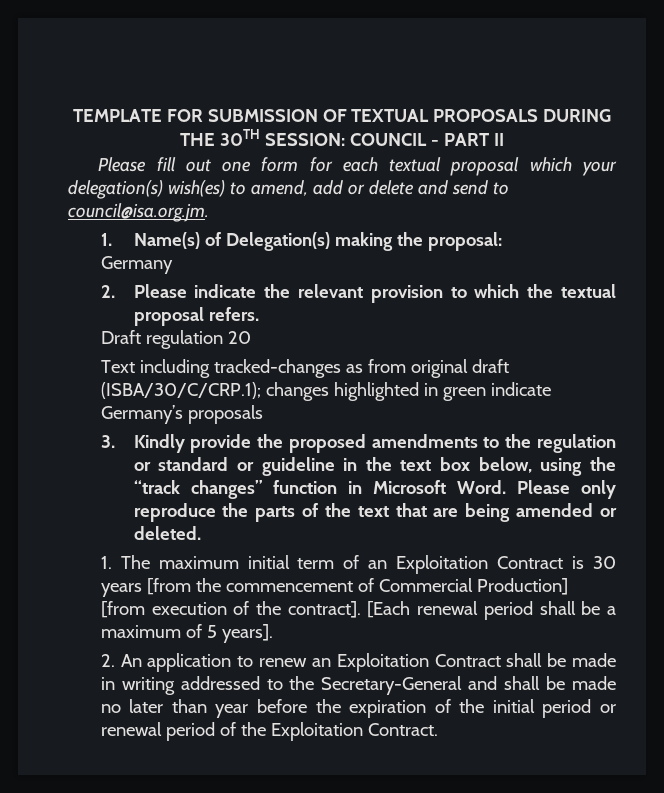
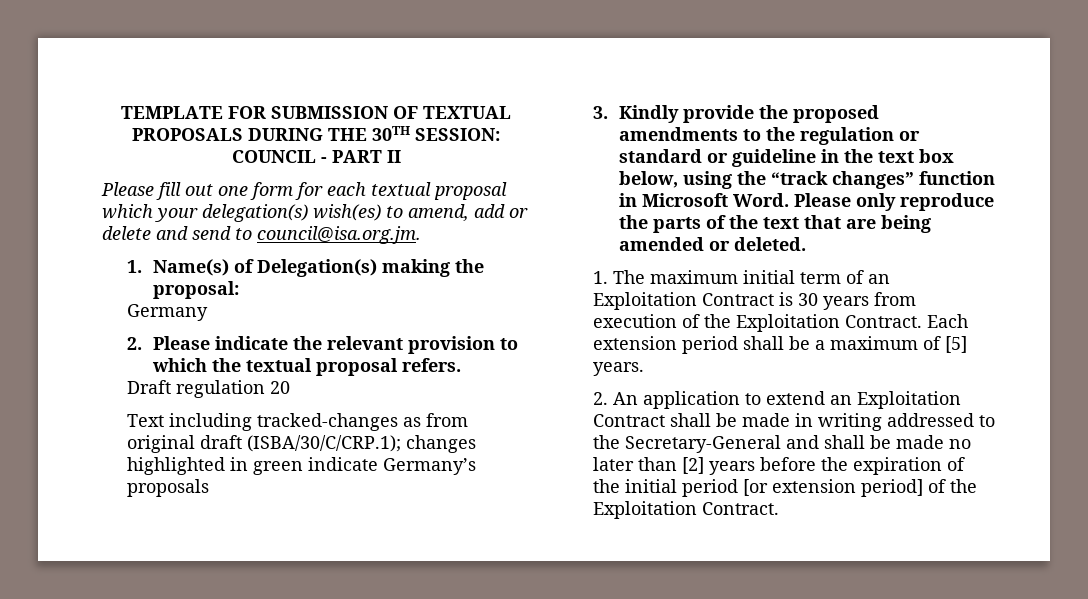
- 1. The maximum initial term of an Exploitation Contract is 30 years [from the commencement of Commercial Production] [from execution of the contract]. [Each renewal period shall be a maximum of 5 years].
+ 1. The maximum initial term of an Exploitation Contract is 30 years from execution of the Exploitation Contract. Each extension period shall be a maximum of [5] years.
- 2. An application to renew an Exploitation Contract shall be made in writing addressed to the Secretary-General and shall be made no later than year before the expiration of the initial period or renewal period of the Exploitation Contract.
+ 2. An application to extend an Exploitation Contract shall be made in writing addressed to the Secretary-General and shall be made no later than [2] years before the expiration of the initial period [or extension period] of the Exploitation Contract.

